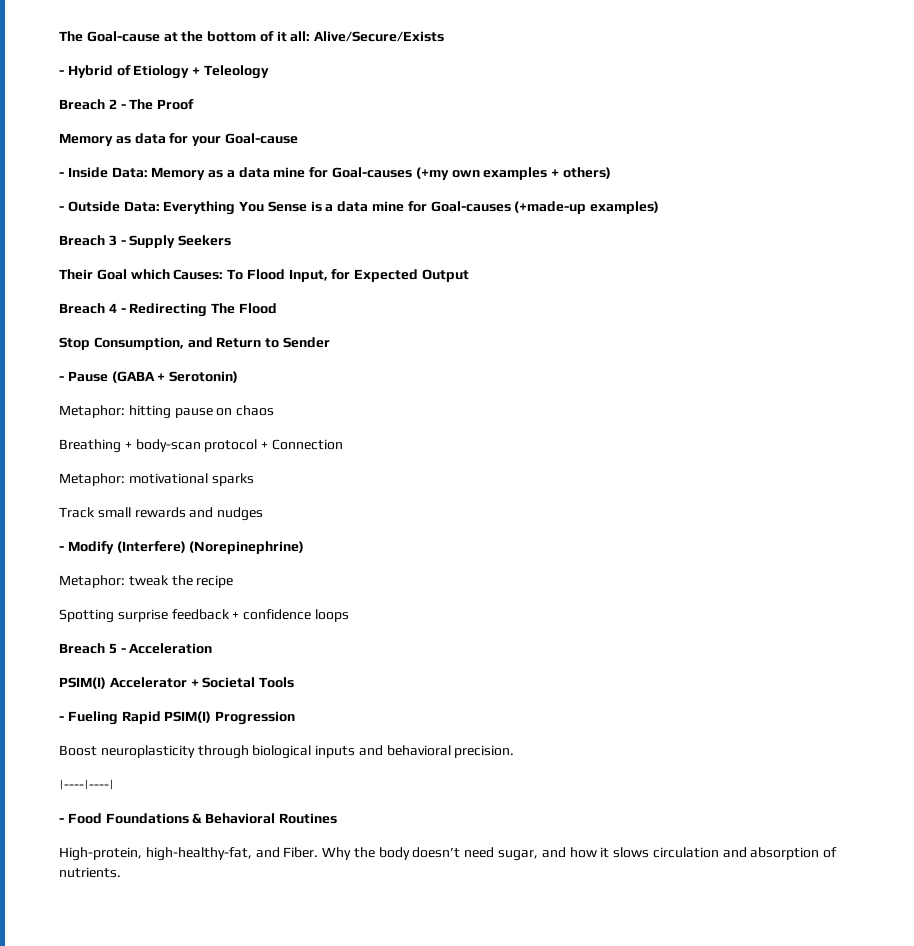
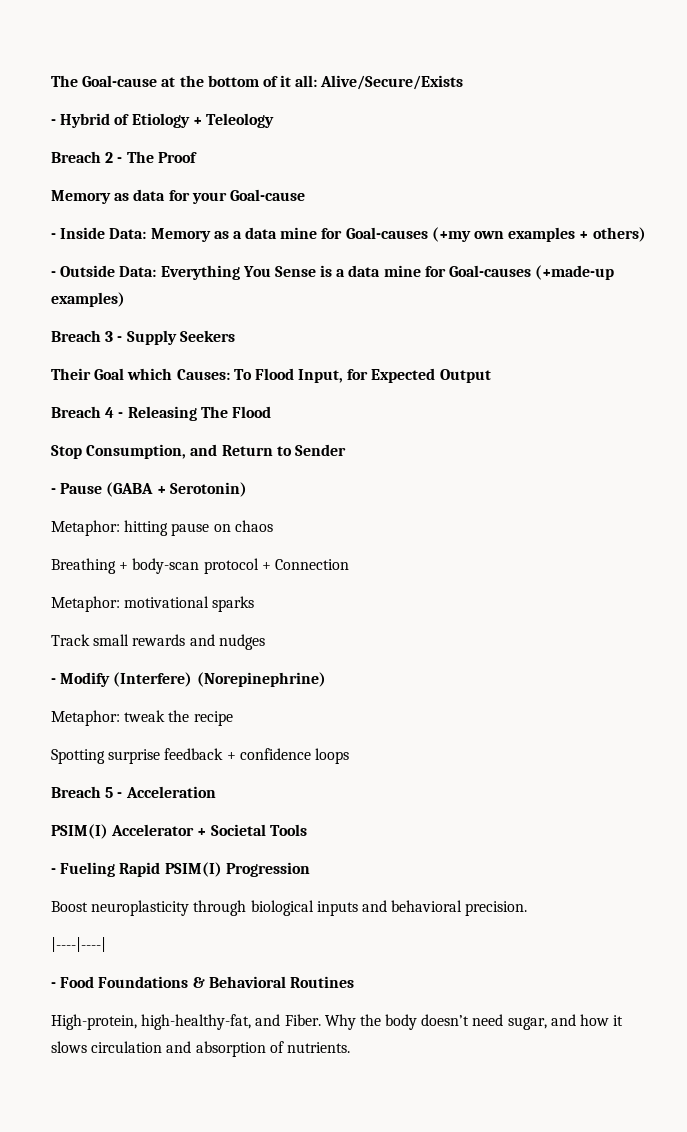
- Breach 4 - Redirecting The Flood
+ Breach 4 - Releasing The Flood

